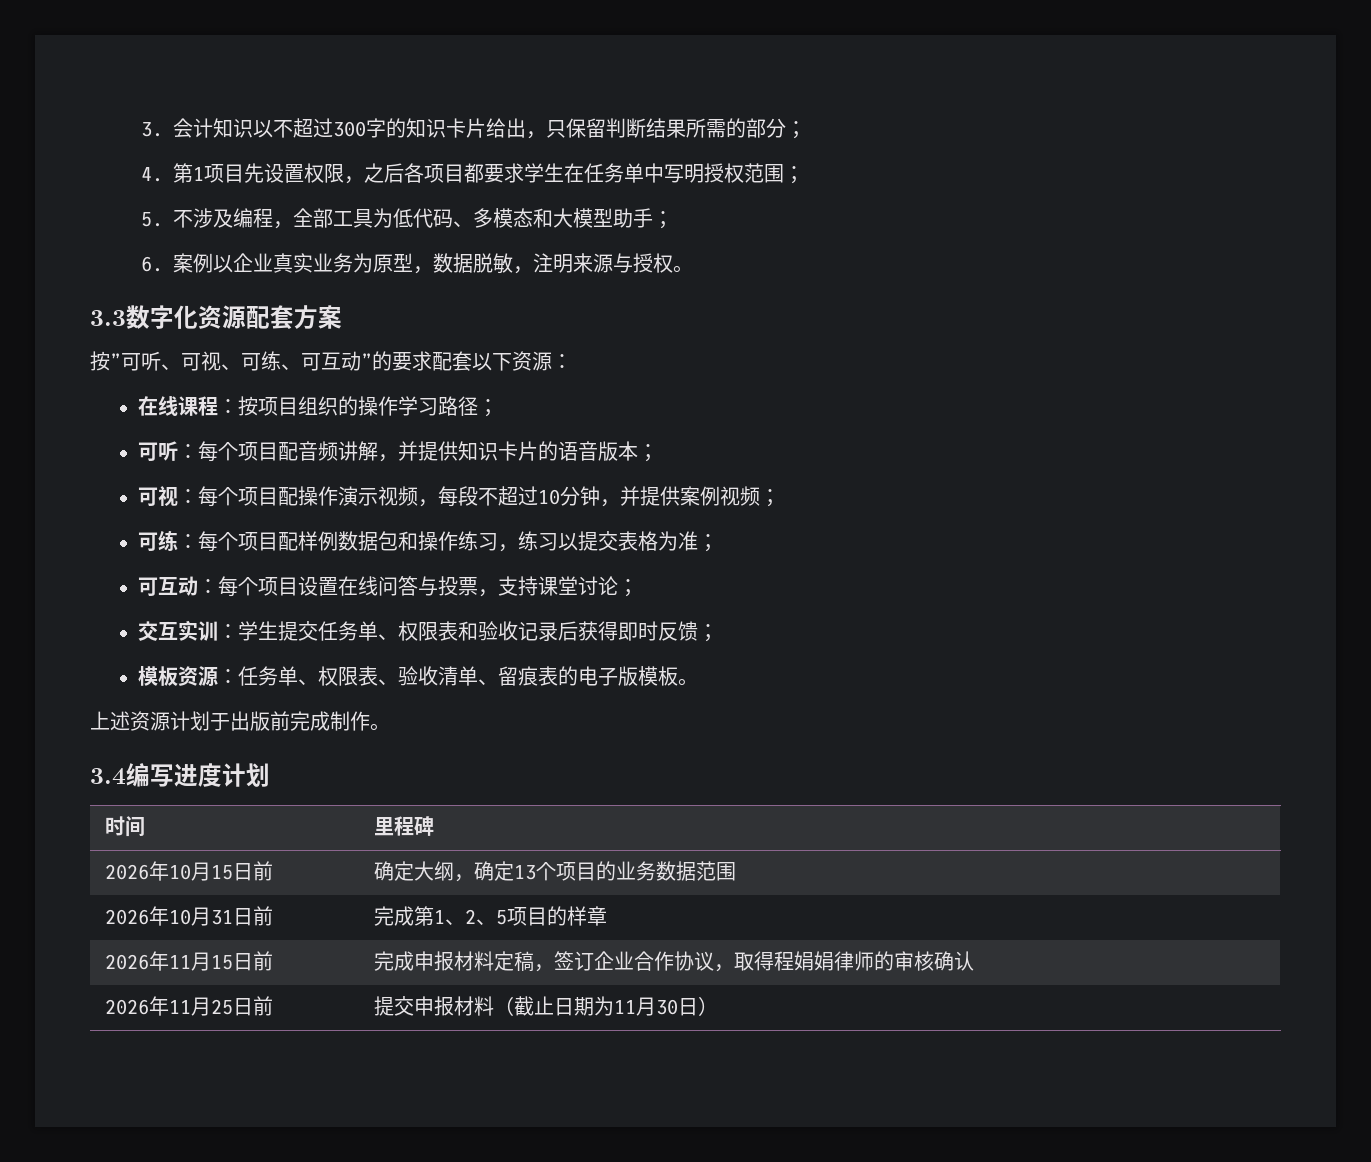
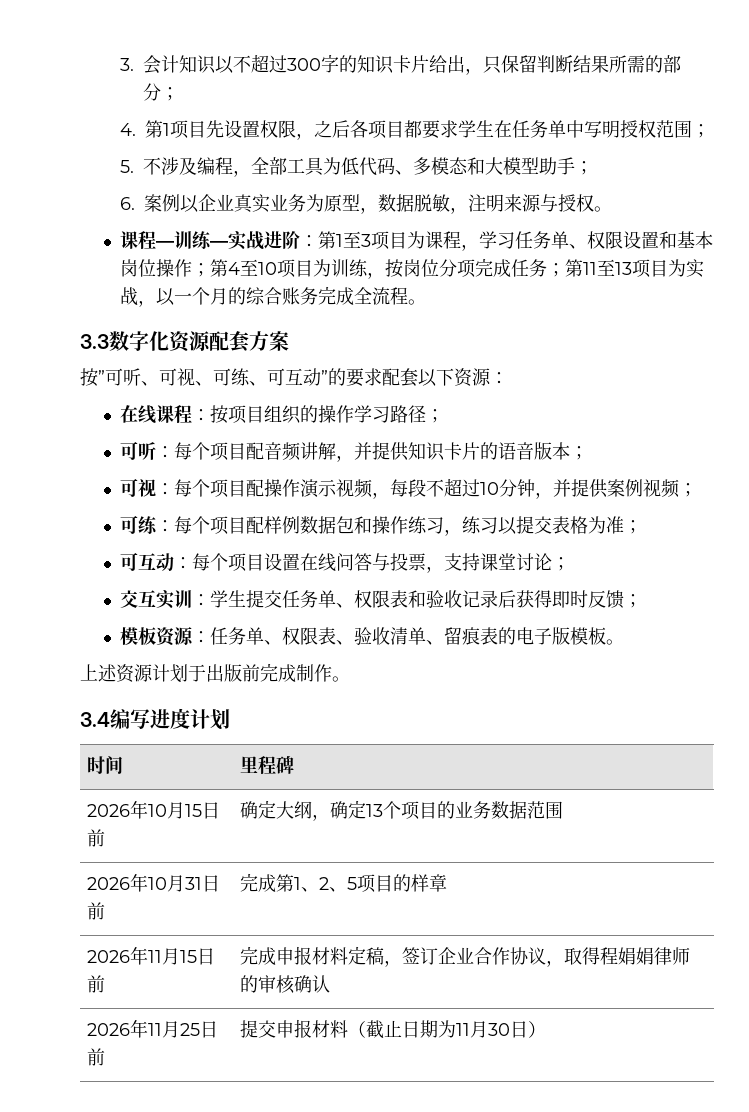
+ 课程—训练—实战进阶：第1至3项目为课程，学习任务单、权限设置和基本岗位操作；第4至10项目为训练，按岗位分项完成任务；第11至13项目为实战，以一个月的综合账务完成全流程。

